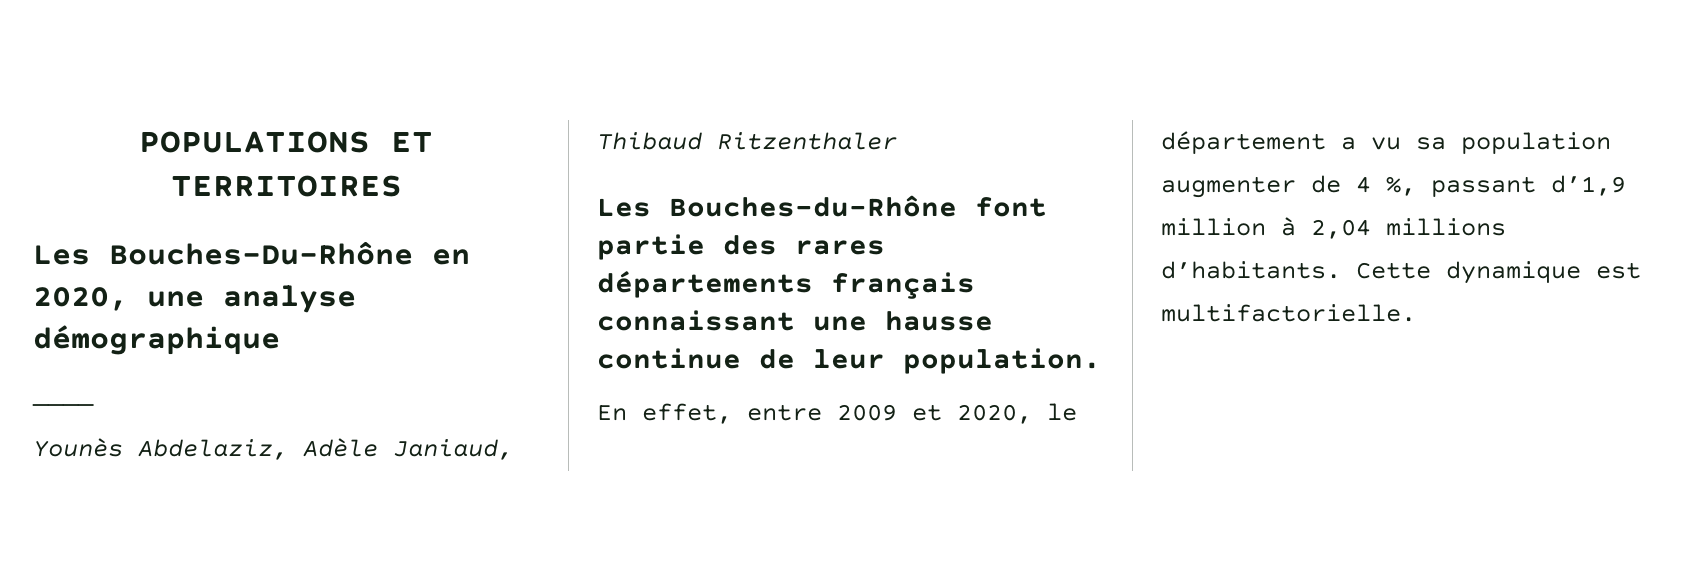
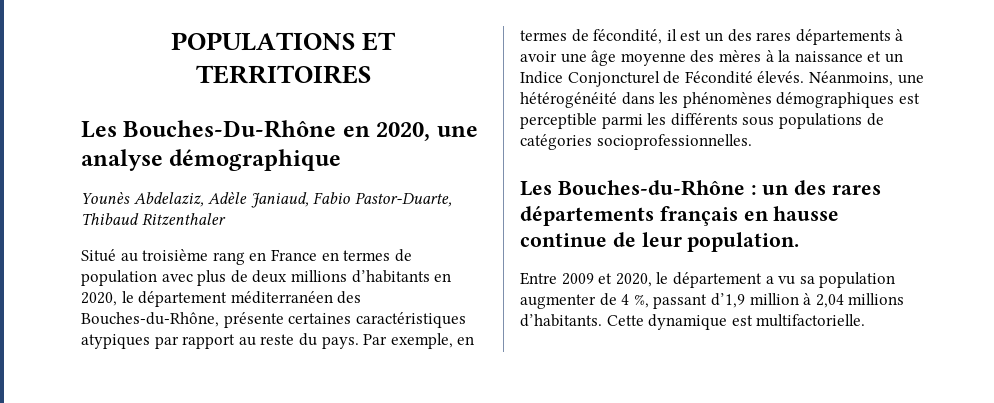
- ____
- Younès Abdelaziz, Adèle Janiaud, Thibaud Ritzenthaler
+ Younès Abdelaziz, Adèle Janiaud, Fabio Pastor-Duarte, Thibaud Ritzenthaler
+ Situé au troisième rang en France en termes de population avec plus de deux millions d’habitants en 2020, le département méditerranéen des Bouches-du-Rhône, présente certaines caractéristiques atypiques par rapport au reste du pays. Par exemple, en termes de fécondité, il est un des rares départements à avoir une âge moyenne des mères à la naissance et un Indice Conjoncturel de Fécondité élevés. Néanmoins, une hétérogénéité dans les phénomènes démographiques est perceptible parmi les différents sous populations de catégories socioprofessionnelles.
- Les Bouches-du-Rhône font partie des rares départements français connaissant une hausse continue de leur population.
+ Les Bouches-du-Rhône : un des rares départements français en hausse continue de leur population.
- En effet, entre 2009 et 2020, le département a vu sa population augmenter de 4 %, passant d’1,9 million à 2,04 millions d’habitants.
+ Entre 2009 et 2020, le département a vu sa population augmenter de 4 %, passant d’1,9 million à 2,04 millions d’habitants.

